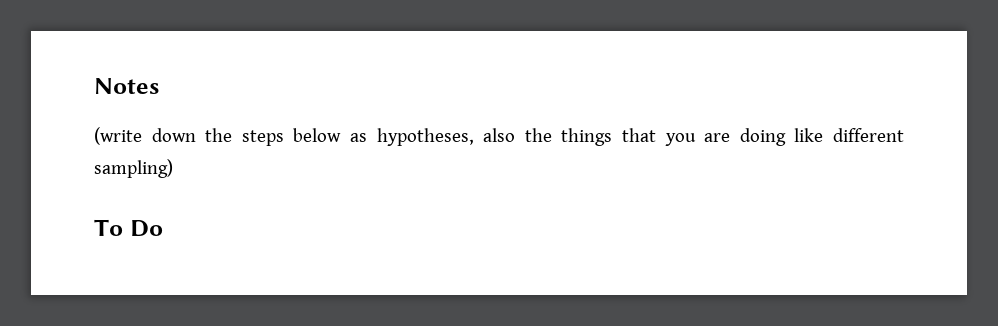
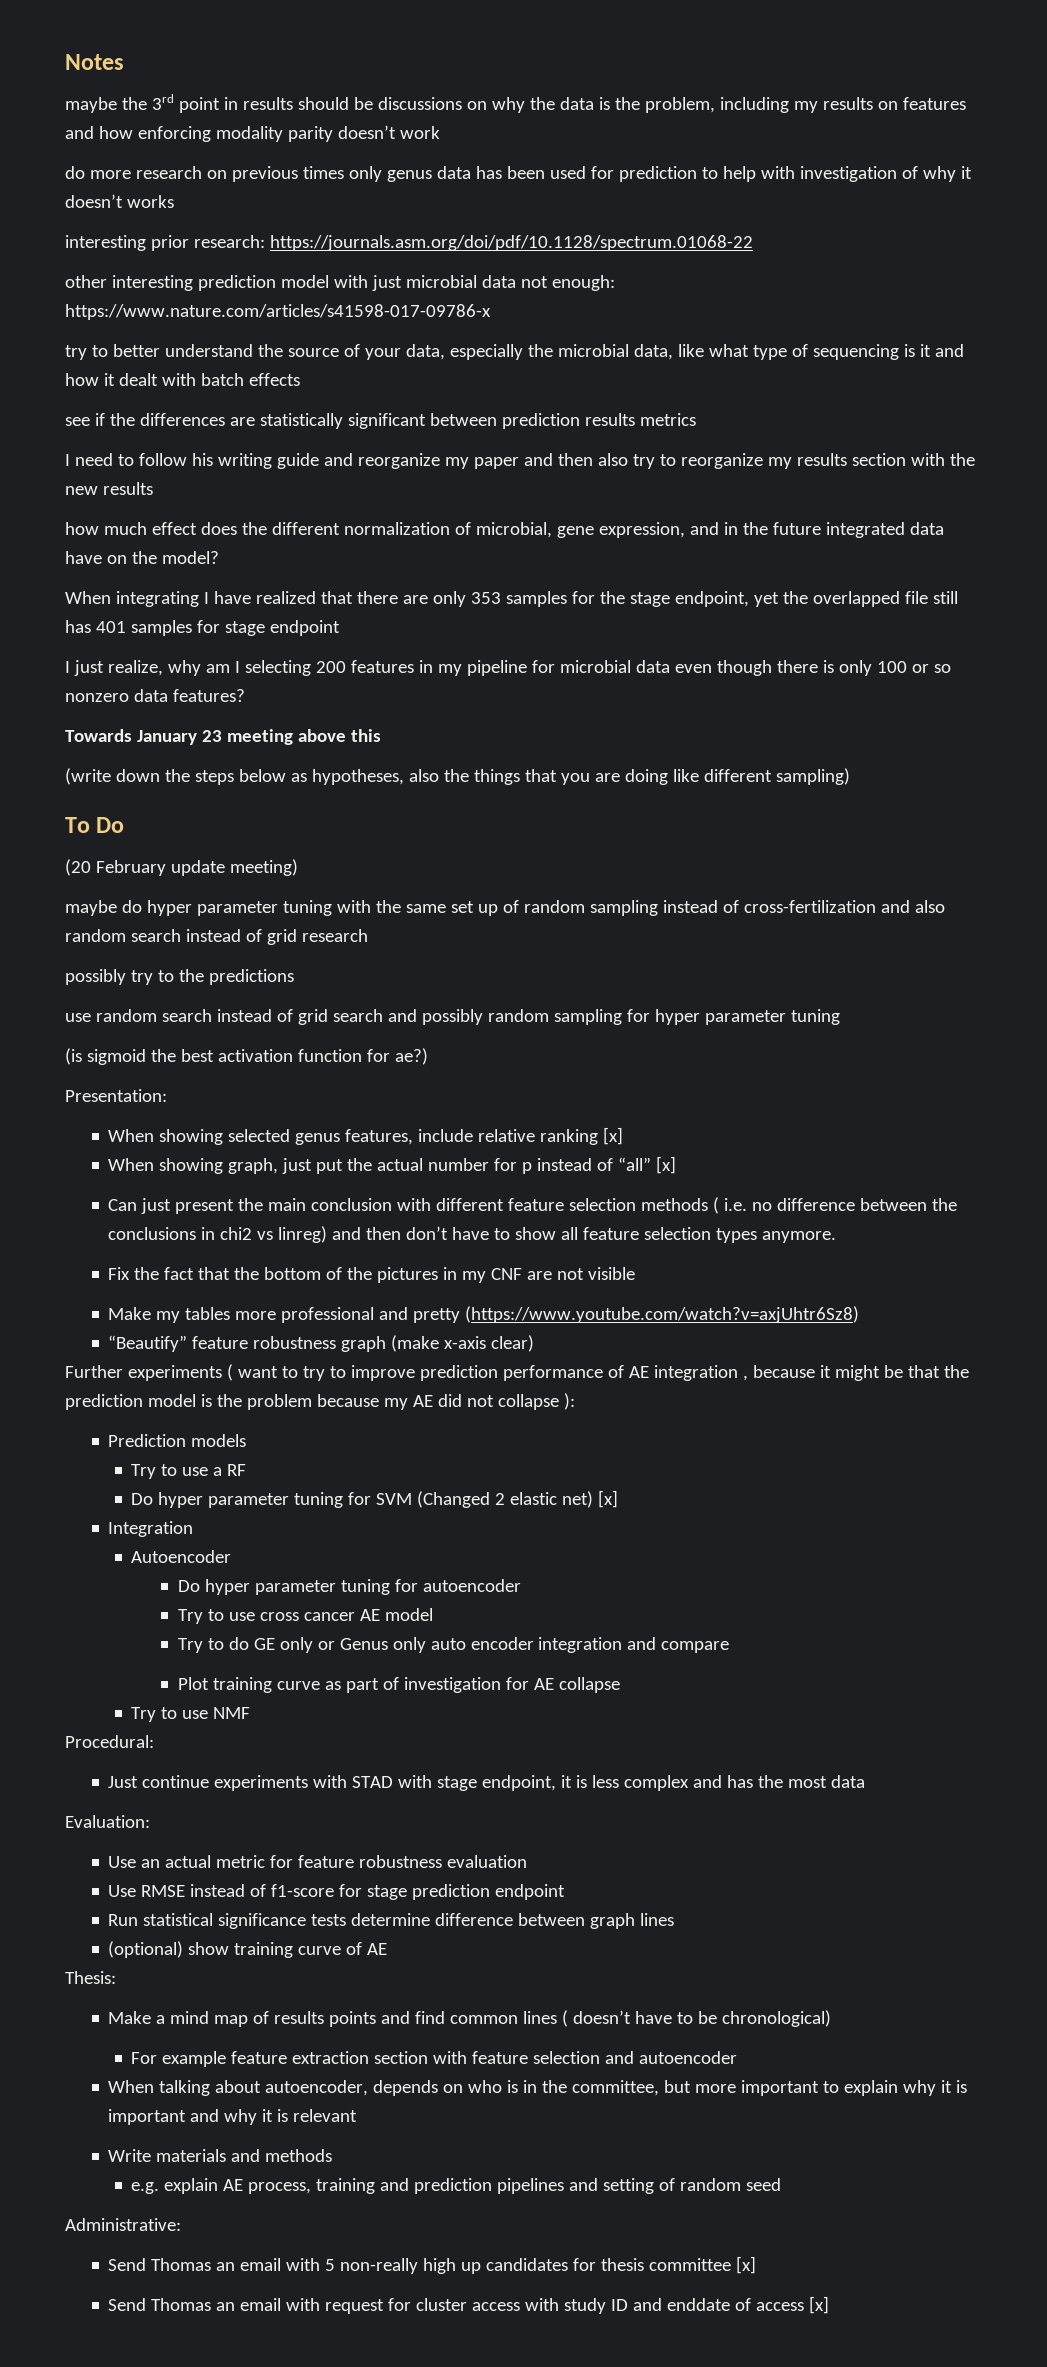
+ maybe the 3rd point in results should be discussions on why the data is the problem, including my results on features and how enforcing modality parity doesn’t work
+ do more research on previous times only genus data has been used for prediction to help with investigation of why it doesn’t works
+ interesting prior research: https://journals.asm.org/doi/pdf/10.1128/spectrum.01068-22
+ other interesting prediction model with just microbial data not enough: https://www.nature.com/articles/s41598-017-09786-x
+ try to better understand the source of your data, especially the microbial data, like what type of sequencing is it and how it dealt with batch effects
+ see if the differences are statistically significant between prediction results metrics
+ I need to follow his writing guide and reorganize my paper and then also try to reorganize my results section with the new results
+ how much effect does the different normalization of microbial, gene expression, and in the future integrated data have on the model?
+ When integrating I have realized that there are only 353 samples for the stage endpoint, yet the overlapped file still has 401 samples for stage endpoint
+ I just realize, why am I selecting 200 features in my pipeline for microbial data even though there is only 100 or so nonzero data features?
+ Towards January 23 meeting above this
+ (20 February update meeting)
+ maybe do hyper parameter tuning with the same set up of random sampling instead of cross-fertilization and also random search instead of grid research
+ possibly try to the predictions
+ use random search instead of grid search and possibly random sampling for hyper parameter tuning
+ (is sigmoid the best activation function for ae?)
+ Presentation:
+ When showing selected genus features, include relative ranking [x]
+ When showing graph, just put the actual number for p instead of “all” [x]
+ Can just present the main conclusion with different feature selection methods ( i.e. no difference between the conclusions in chi2 vs linreg) and then don’t have to show all feature selection types anymore.
+ Fix the fact that the bottom of the pictures in my CNF are not visible
+ Make my tables more professional and pretty (https://www.youtube.com/watch?v=axjUhtr6Sz8)
+ “Beautify” feature robustness graph (make x-axis clear)
+ Further experiments ( want to try to improve prediction performance of AE integration , because it might be that the prediction model is the problem because my AE did not collapse ):
+ Prediction models
+ Try to use a RF
+ Do hyper parameter tuning for SVM (Changed 2 elastic net) [x]
+ Integration
+ Autoencoder
+ Do hyper parameter tuning for autoencoder
+ Try to use cross cancer AE model
+ Try to do GE only or Genus only auto encoder integration and compare
+ Plot training curve as part of investigation for AE collapse
+ Try to use NMF
+ Procedural:
+ Just continue experiments with STAD with stage endpoint, it is less complex and has the most data
+ Evaluation:
+ Use an actual metric for feature robustness evaluation
+ Use RMSE instead of f1-score for stage prediction endpoint
+ Run statistical significance tests determine difference between graph lines
+ (optional) show training curve of AE
+ Thesis:
+ Make a mind map of results points and find common lines ( doesn’t have to be chronological)
+ For example feature extraction section with feature selection and autoencoder
+ When talking about autoencoder, depends on who is in the committee, but more important to explain why it is important and why it is relevant
+ Write materials and methods
+ e.g. explain AE process, training and prediction pipelines and setting of random seed
+ Administrative:
+ Send Thomas an email with 5 non-really high up candidates for thesis committee [x]
+ Send Thomas an email with request for cluster access with study ID and enddate of access [x]

